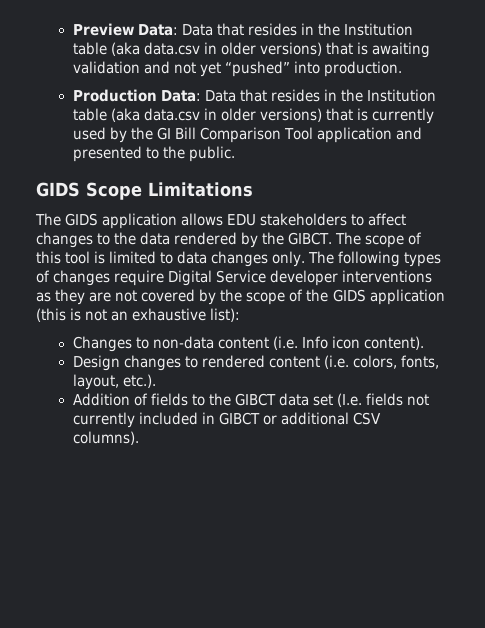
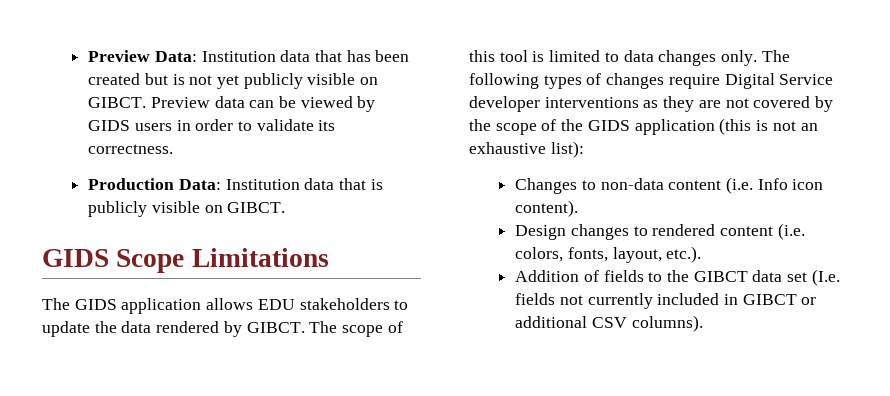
- Preview Data: Data that resides in the Institution table (aka data.csv in older versions) that is awaiting validation and not yet “pushed” into production.
- Production Data: Data that resides in the Institution table (aka data.csv in older versions) that is currently used by the GI Bill Comparison Tool application and presented to the public.
+ Preview Data: Institution data that has been created but is not yet publicly visible on GIBCT. Preview data can be viewed by GIDS users in order to validate its correctness.
+ Production Data: Institution data that is publicly visible on GIBCT.
- The GIDS application allows EDU stakeholders to affect changes to the data rendered by the GIBCT.
+ The GIDS application allows EDU stakeholders to update the data rendered by GIBCT.

